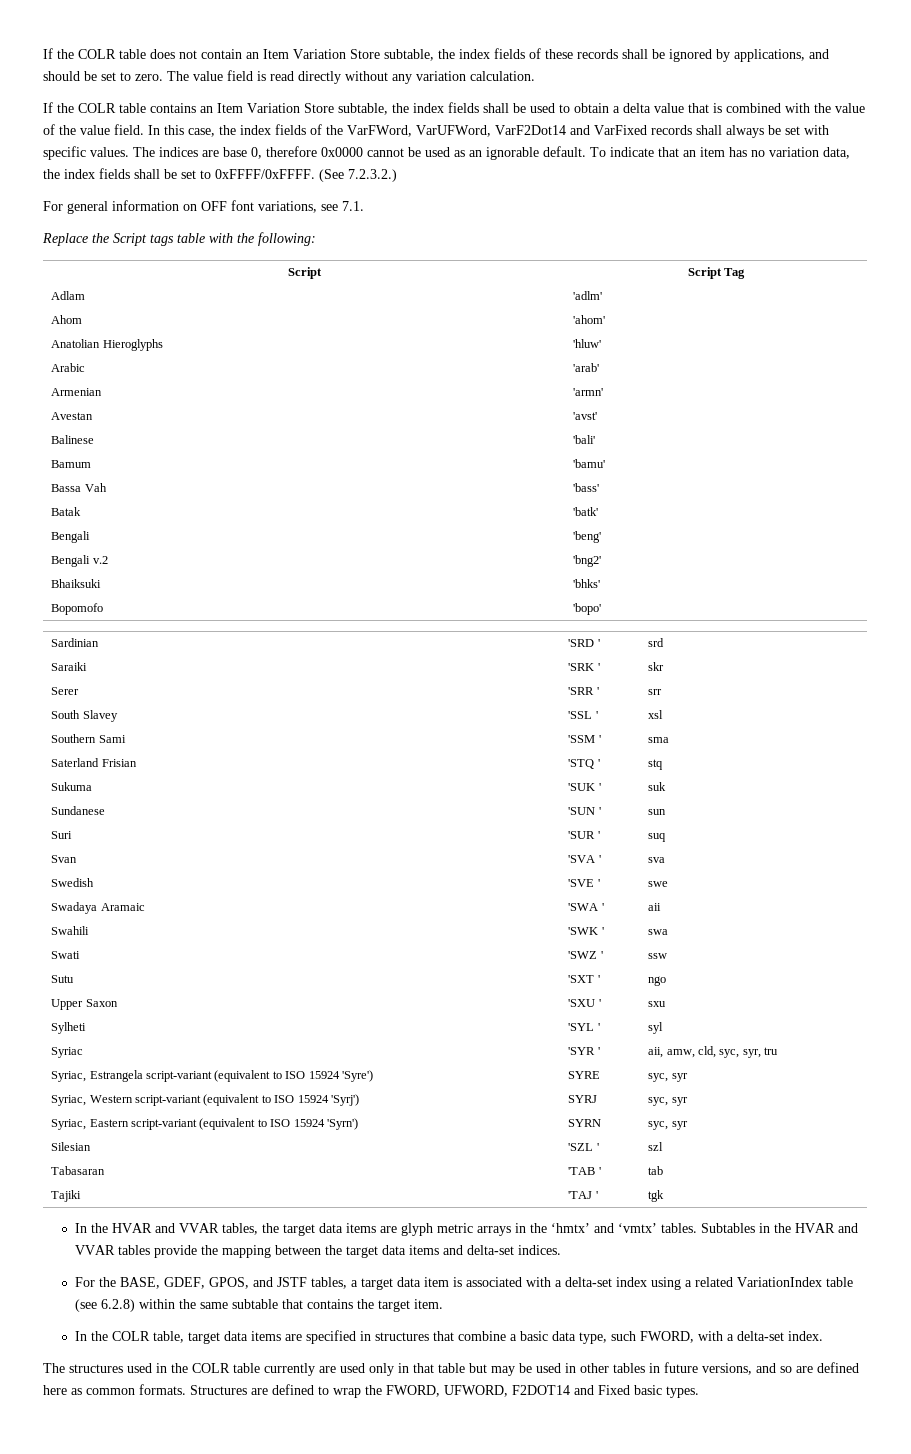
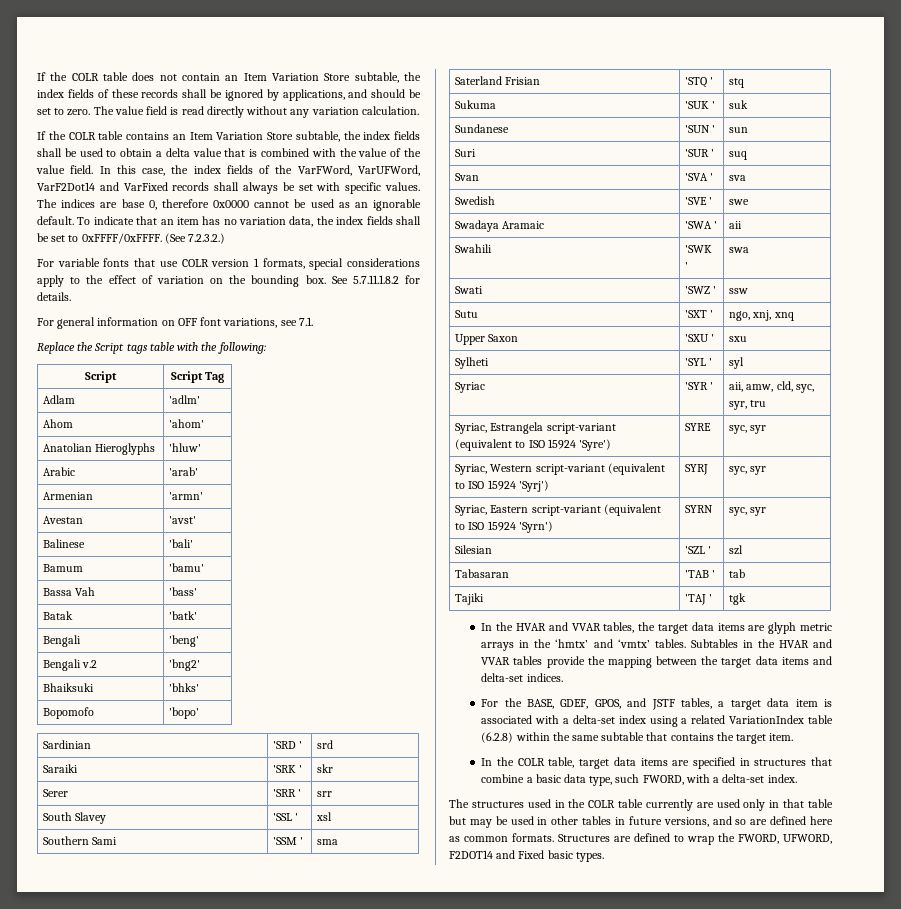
+ For variable fonts that use COLR version 1 formats, special considerations apply to the effect of variation on the bounding box. See 5.7.11.1.8.2 for details.
- Sutu | 'SXT ' | ngo
+ Sutu | 'SXT ' | ngo, xnj, xnq
- For the BASE, GDEF, GPOS, and JSTF tables, a target data item is associated with a delta-set index using a related VariationIndex table (see 6.2.8) within the same subtable that contains the target item.
+ For the BASE, GDEF, GPOS, and JSTF tables, a target data item is associated with a delta-set index using a related VariationIndex table (6.2.8) within the same subtable that contains the target item.

